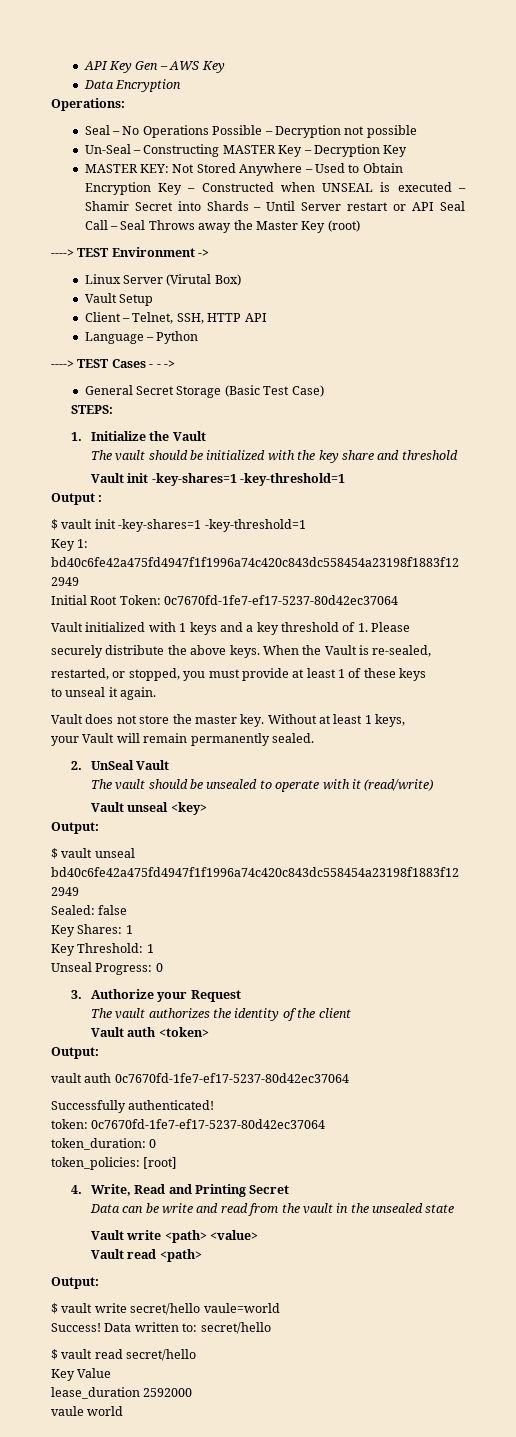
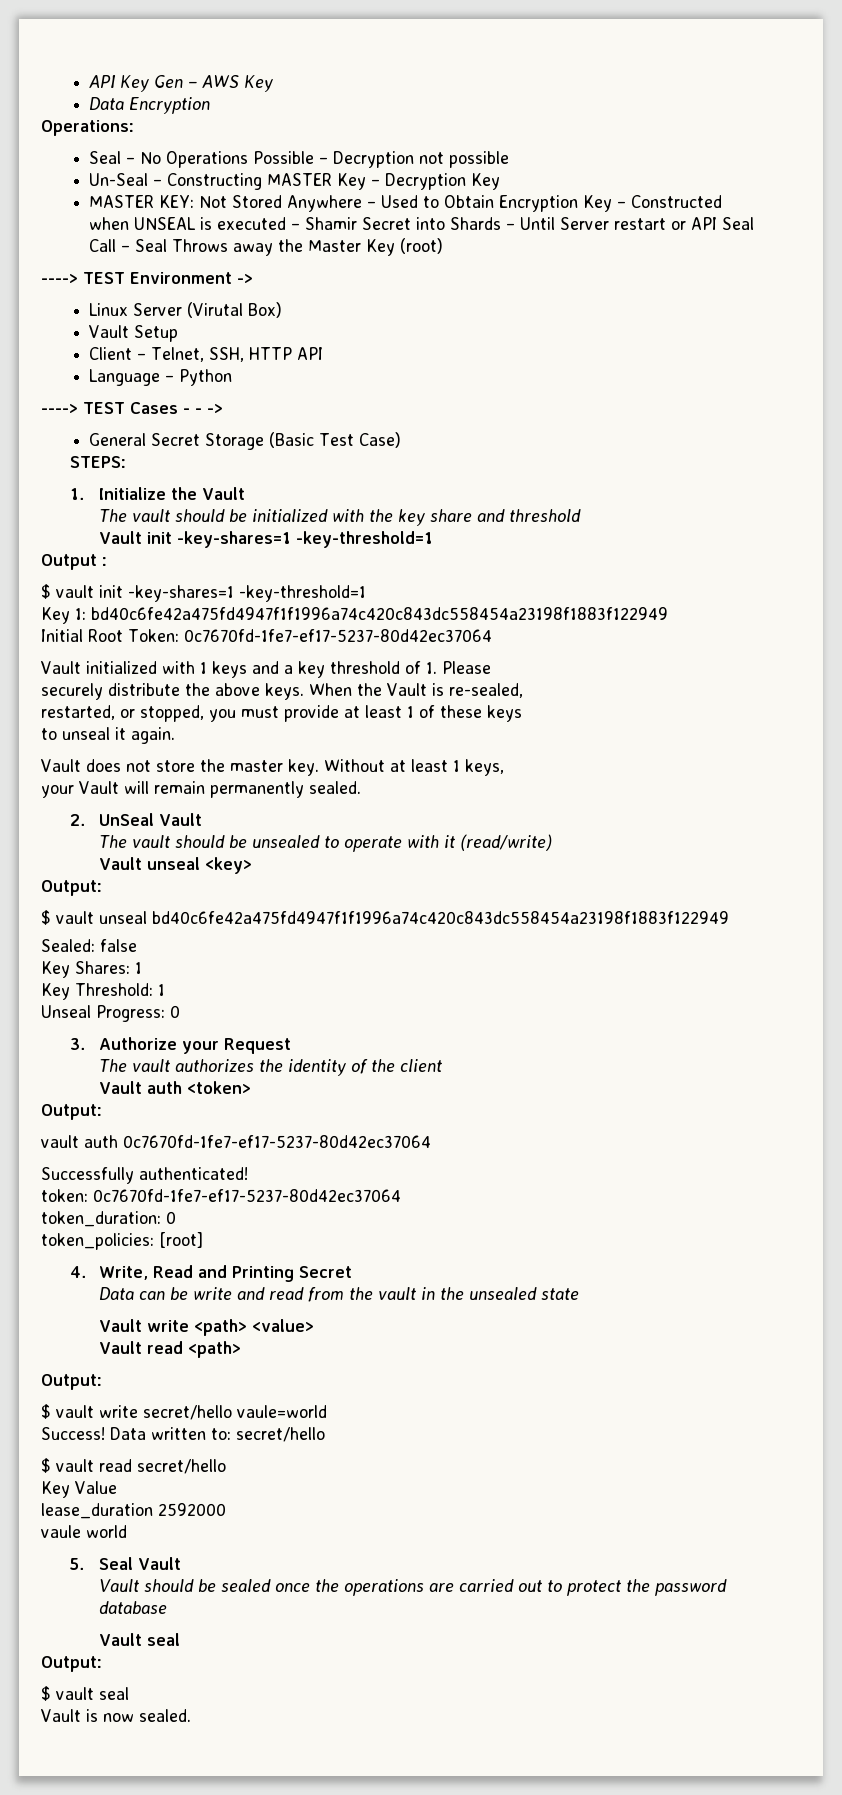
+ 5. Seal Vault
+ Vault should be sealed once the operations are carried out to protect the password database
+ Vault seal
+ Output:
+ $ vault seal
+ Vault is now sealed.

